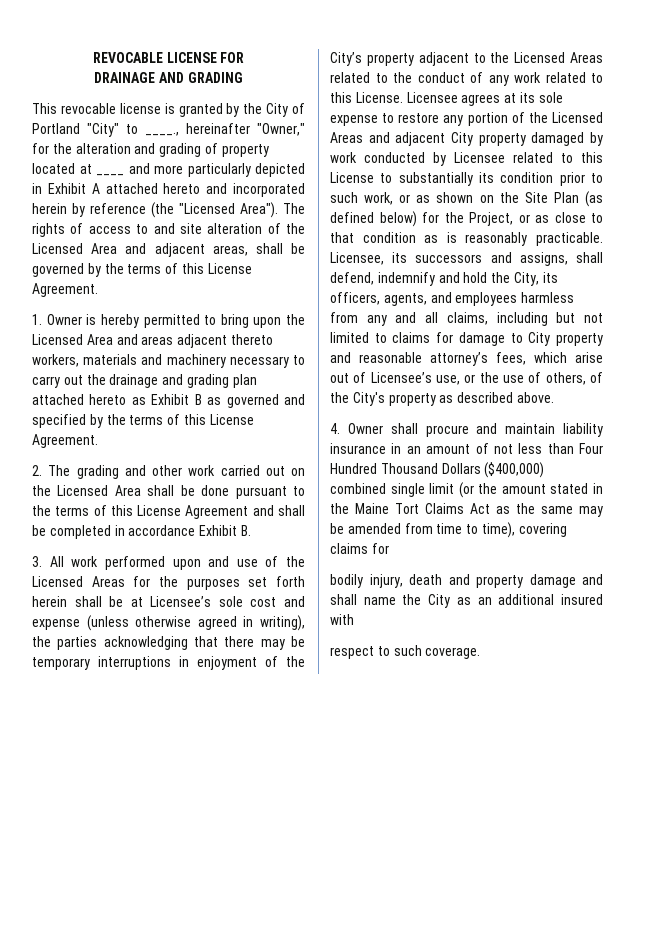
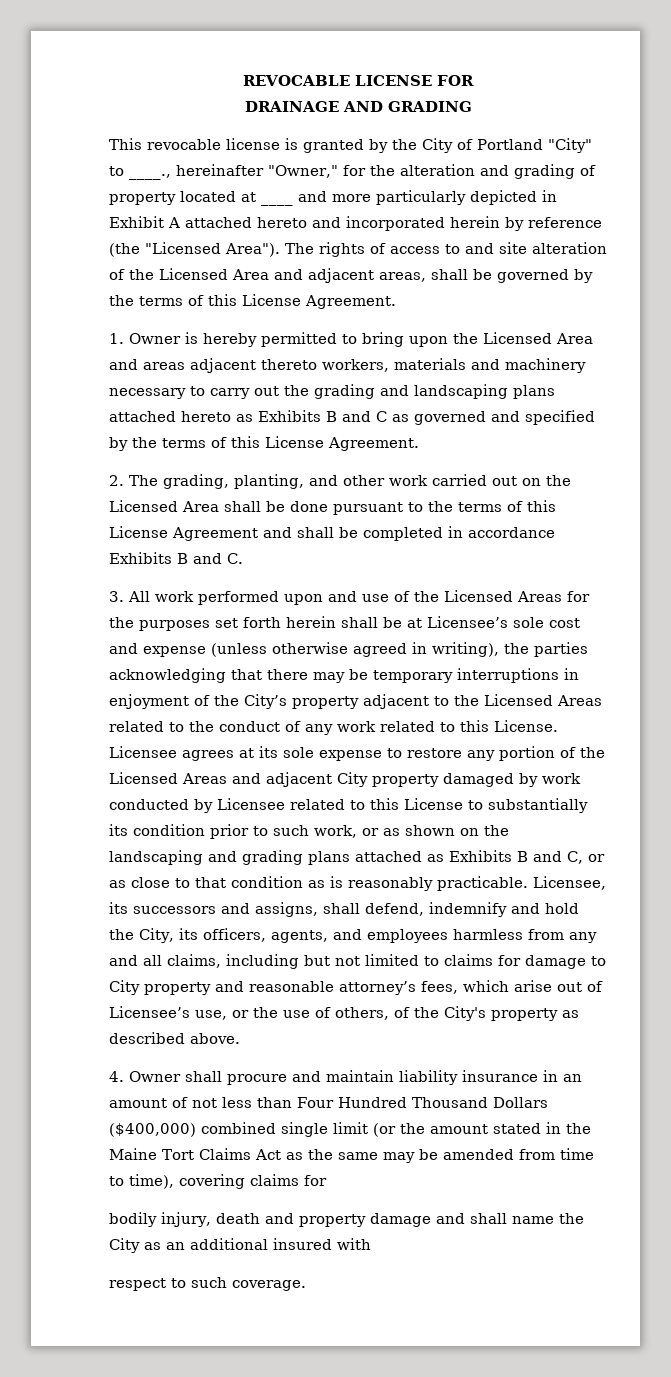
- 1. Owner is hereby permitted to bring upon the Licensed Area and areas adjacent thereto workers, materials and machinery necessary to carry out the drainage and grading plan attached hereto as Exhibit B as governed and specified by the terms of this License Agreement.
+ 1. Owner is hereby permitted to bring upon the Licensed Area and areas adjacent thereto workers, materials and machinery necessary to carry out the grading and landscaping plans attached hereto as Exhibits B and C as governed and specified by the terms of this License Agreement.
- 2. The grading and other work carried out on the Licensed Area shall be done pursuant to the terms of this License Agreement and shall be completed in accordance Exhibit B.
+ 2. The grading, planting, and other work carried out on the Licensed Area shall be done pursuant to the terms of this License Agreement and shall be completed in accordance Exhibits B and C.
- Licensee agrees at its sole expense to restore any portion of the Licensed Areas and adjacent City property damaged by work conducted by Licensee related to this License to substantially its condition prior to such work, or as shown on the Site Plan (as defined below) for the Project, or as close to that condition as is reasonably practicable.
+ Licensee agrees at its sole expense to restore any portion of the Licensed Areas and adjacent City property damaged by work conducted by Licensee related to this License to substantially its condition prior to such work, or as shown on the landscaping and grading plans attached as Exhibits B and C, or as close to that condition as is reasonably practicable.

